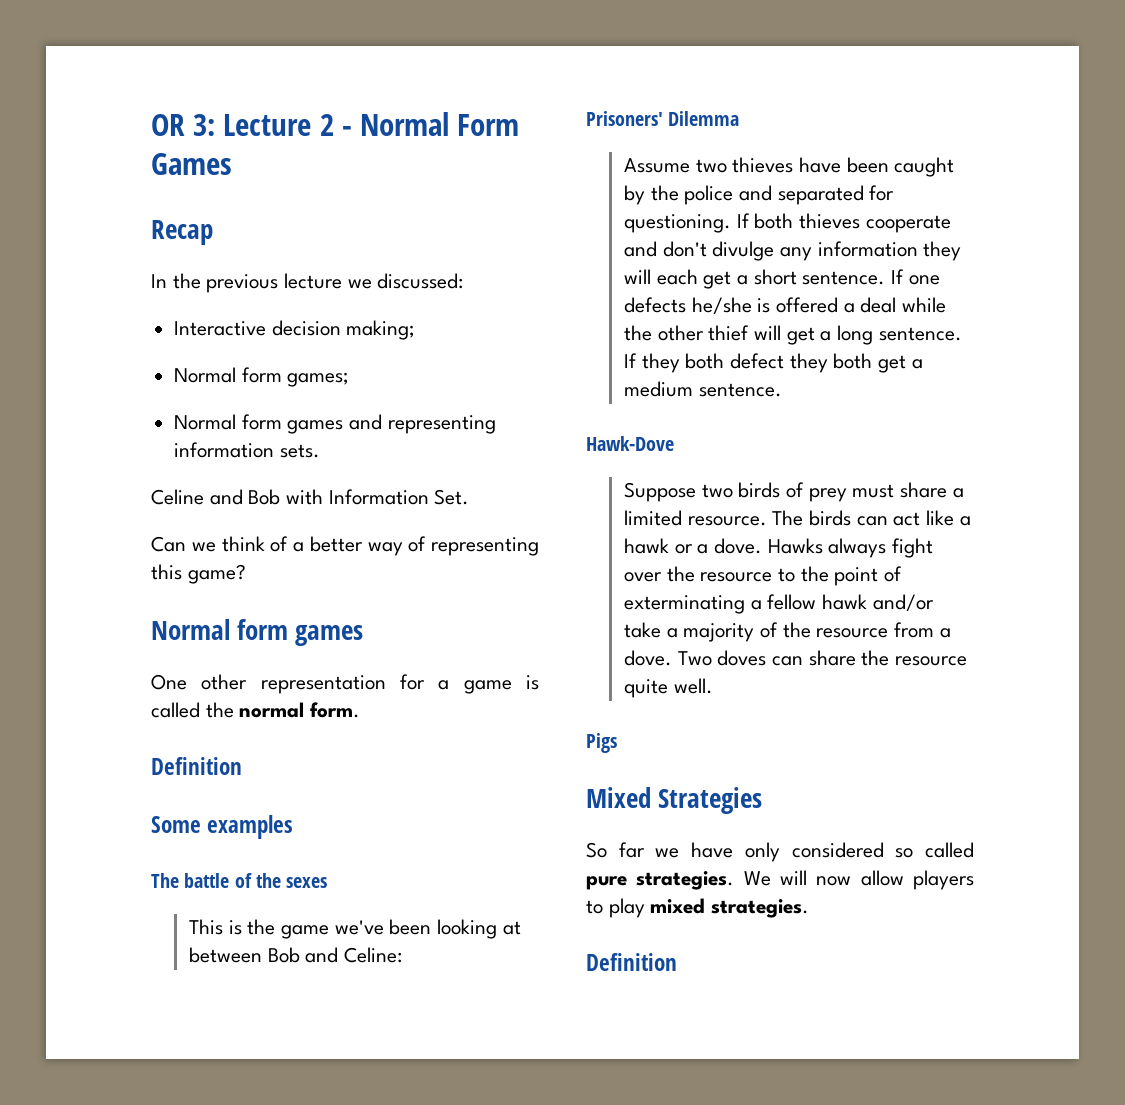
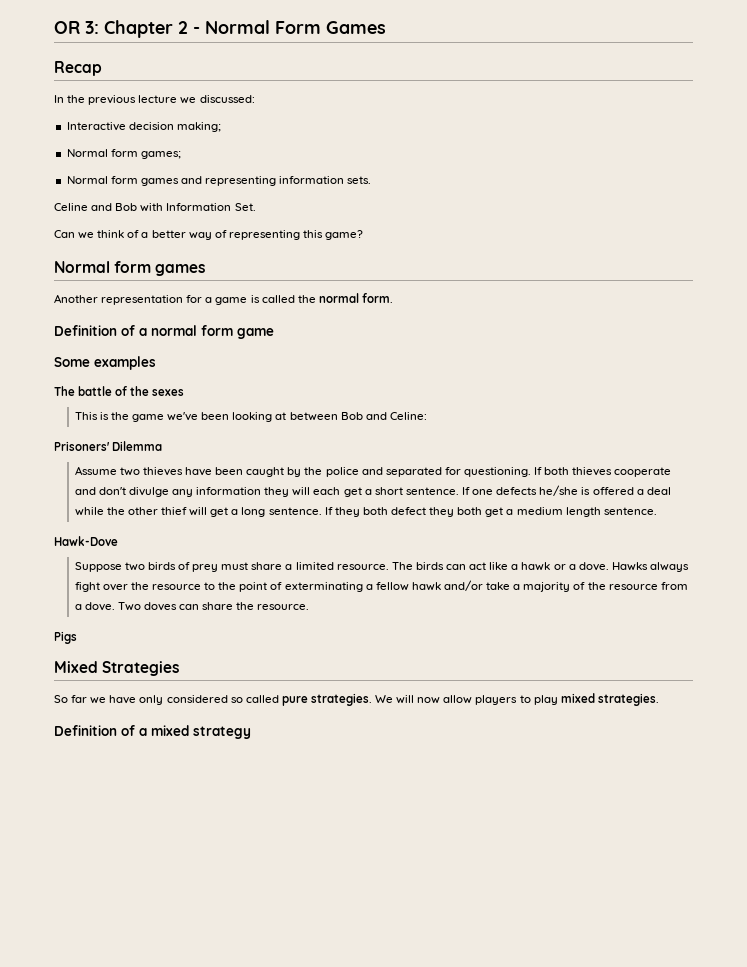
- OR 3: Lecture 2 - Normal Form Games
+ OR 3: Chapter 2 - Normal Form Games
- One other representation for a game is called the normal form.
- Definition
+ Another representation for a game is called the normal form.
+ Definition of a normal form game
- If they both defect they both get a medium sentence.
+ If they both defect they both get a medium length sentence.
- Two doves can share the resource quite well.
+ Two doves can share the resource.
  We will now allow players to play mixed strategies.
- Definition
+ Definition of a mixed strategy

